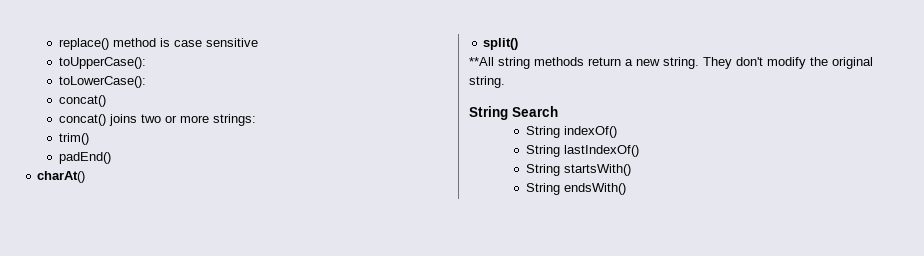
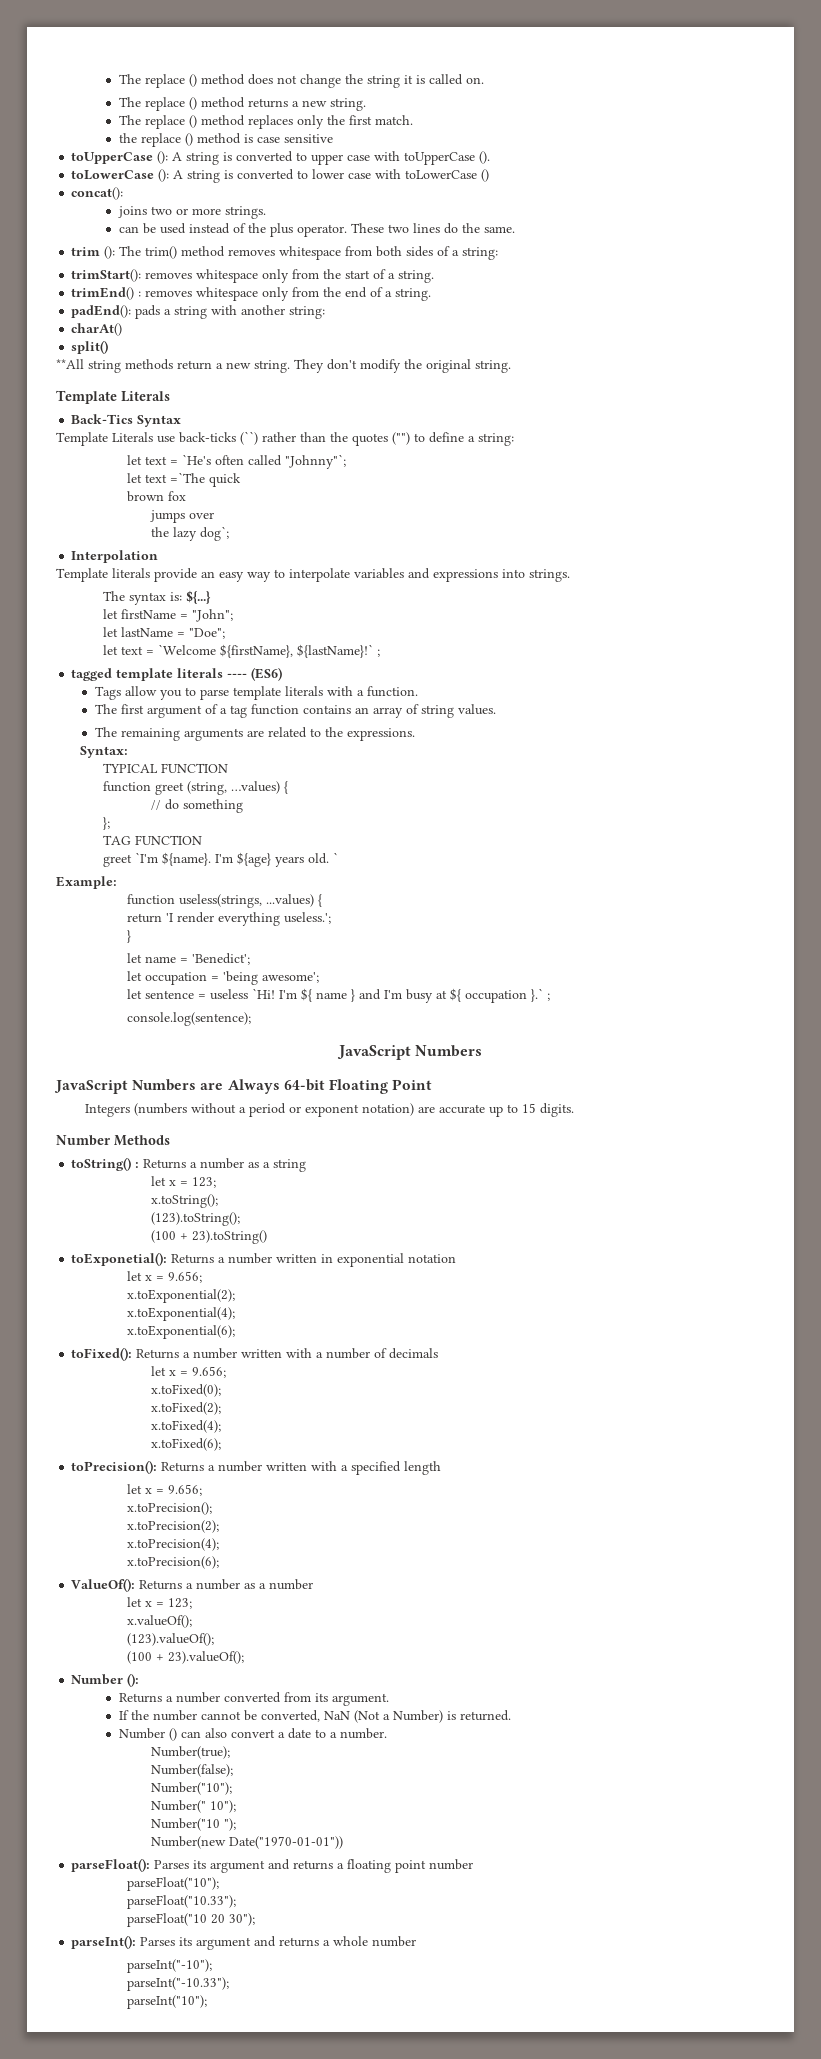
- replace() method is case sensitive
- toUpperCase():
- toLowerCase():
- concat()
- concat() joins two or more strings:
- trim()
- padEnd()
+ The replace () method does not change the string it is called on.
+ The replace () method returns a new string.
+ The replace () method replaces only the first match.
+ the replace () method is case sensitive
+ toUpperCase (): A string is converted to upper case with toUpperCase ().
+ toLowerCase (): A string is converted to lower case with toLowerCase ()
+ concat():
+ joins two or more strings.
+ can be used instead of the plus operator. These two lines do the same.
+ trim (): The trim() method removes whitespace from both sides of a string:
+ trimStart(): removes whitespace only from the start of a string.
+ trimEnd() : removes whitespace only from the end of a string.
+ padEnd(): pads a string with another string:
  They don't modify the original string.
- String Search
- String indexOf()
- String lastIndexOf()
- String startsWith()
- String endsWith()
+ Template Literals
+ Back-Tics Syntax
+ Template Literals use back-ticks (``) rather than the quotes ("") to define a string:
+ let text = `He's often called "Johnny"`;
+ let text =`The quick
+ brown fox
+ jumps over
+ the lazy dog`;
+ Interpolation
+ Template literals provide an easy way to interpolate variables and expressions into strings.
+ The syntax is: ${...}
+ let firstName = "John";
+ let lastName = "Doe";
+ let text = `Welcome ${firstName}, ${lastName}!` ;
+ tagged template literals ---- (ES6)
+ Tags allow you to parse template literals with a function.
+ The first argument of a tag function contains an array of string values.
+ The remaining arguments are related to the expressions.
+ Syntax:
+ TYPICAL FUNCTION
+ function greet (string, …values) {
+ // do something
+ };
+ TAG FUNCTION
+ greet `I'm ${name}. I'm ${age} years old. `
+ Example:
+ function useless(strings, ...values) {
+ return 'I render everything useless.';
+ }
+ let name = 'Benedict';
+ let occupation = 'being awesome';
+ let sentence = useless `Hi! I'm ${ name } and I'm busy at ${ occupation }.` ;
+ console.log(sentence);
+ JavaScript Numbers
+ JavaScript Numbers are Always 64-bit Floating Point
+ Integers (numbers without a period or exponent notation) are accurate up to 15 digits.
+ Number Methods
+ toString() : Returns a number as a string
+ let x = 123;
+ x.toString();
+ (123).toString();
+ (100 + 23).toString()
+ toExponetial(): Returns a number written in exponential notation
+ let x = 9.656;
+ x.toExponential(2);
+ x.toExponential(4);
+ x.toExponential(6);
+ toFixed(): Returns a number written with a number of decimals
+ let x = 9.656;
+ x.toFixed(0);
+ x.toFixed(2);
+ x.toFixed(4);
+ x.toFixed(6);
+ toPrecision(): Returns a number written with a specified length
+ let x = 9.656;
+ x.toPrecision();
+ x.toPrecision(2);
+ x.toPrecision(4);
+ x.toPrecision(6);
+ ValueOf(): Returns a number as a number
+ let x = 123;
+ x.valueOf();
+ (123).valueOf();
+ (100 + 23).valueOf();
+ Number ():
+ Returns a number converted from its argument.
+ If the number cannot be converted, NaN (Not a Number) is returned.
+ Number () can also convert a date to a number.
+ Number(true);
+ Number(false);
+ Number("10");
+ Number(" 10");
+ Number("10 ");
+ Number(new Date("1970-01-01"))
+ parseFloat(): Parses its argument and returns a floating point number
+ parseFloat("10");
+ parseFloat("10.33");
+ parseFloat("10 20 30");
+ parseInt(): Parses its argument and returns a whole number
+ parseInt("-10");
+ parseInt("-10.33");
+ parseInt("10");

